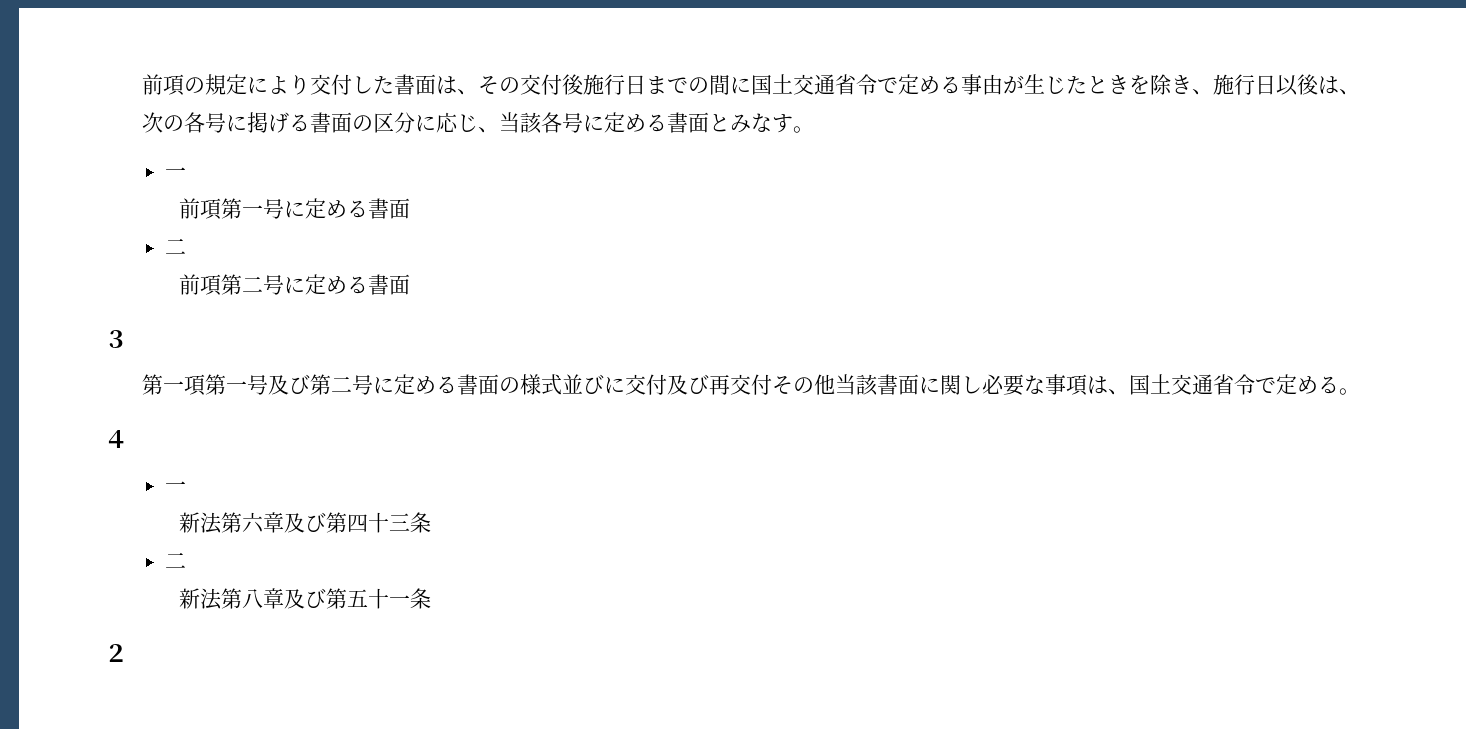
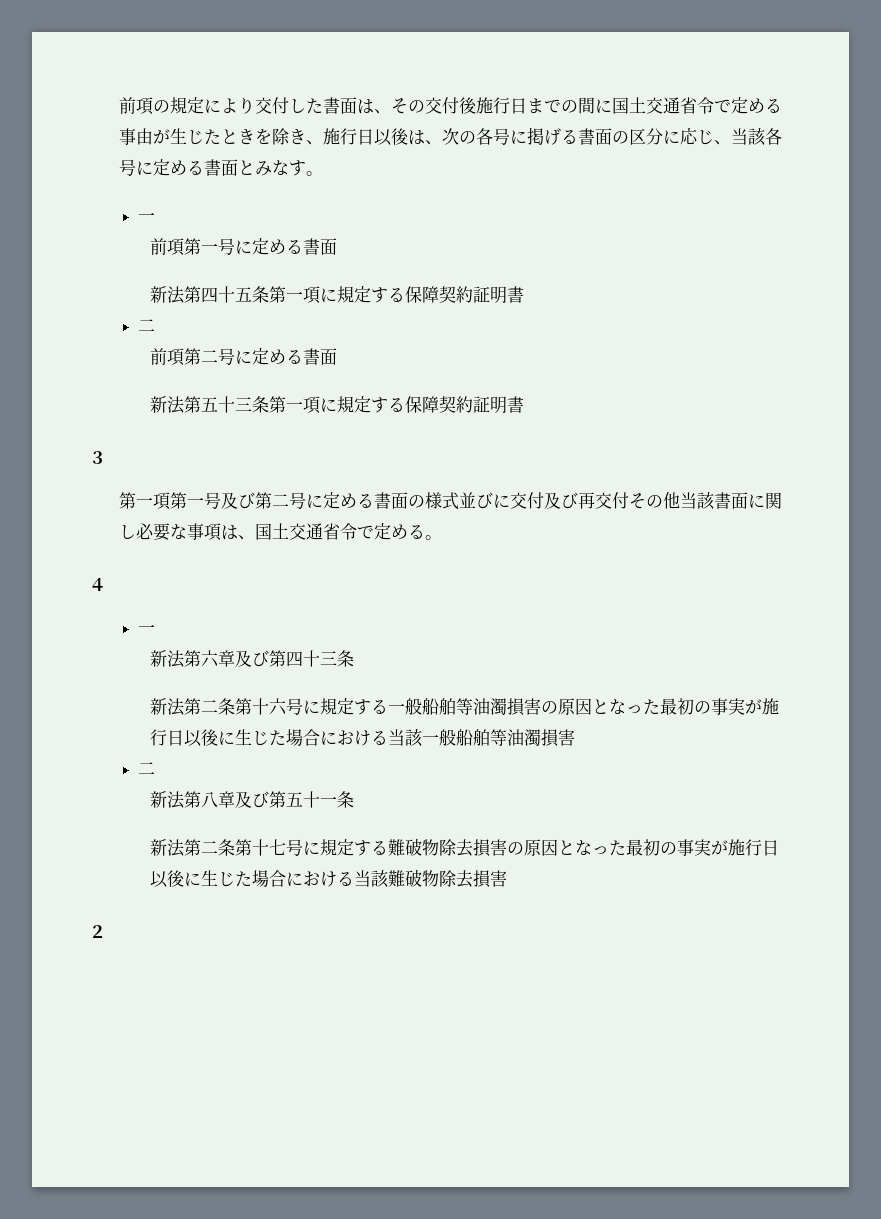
+ 新法第四十五条第一項に規定する保障契約証明書
+ 新法第五十三条第一項に規定する保障契約証明書
+ 新法第二条第十六号に規定する一般船舶等油濁損害の原因となった最初の事実が施行日以後に生じた場合における当該一般船舶等油濁損害
+ 新法第二条第十七号に規定する難破物除去損害の原因となった最初の事実が施行日以後に生じた場合における当該難破物除去損害

